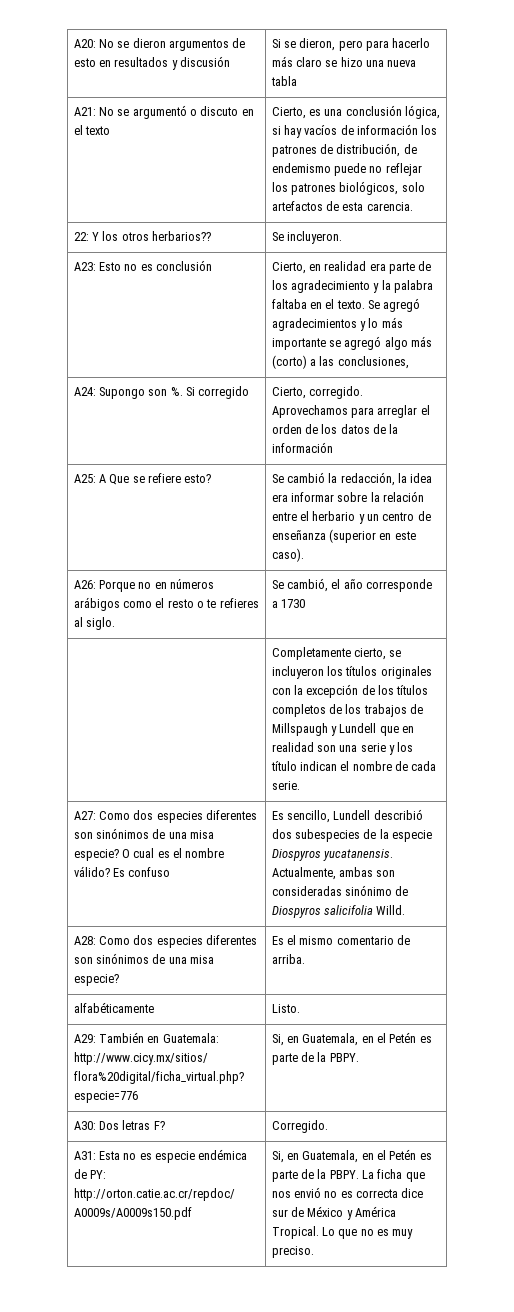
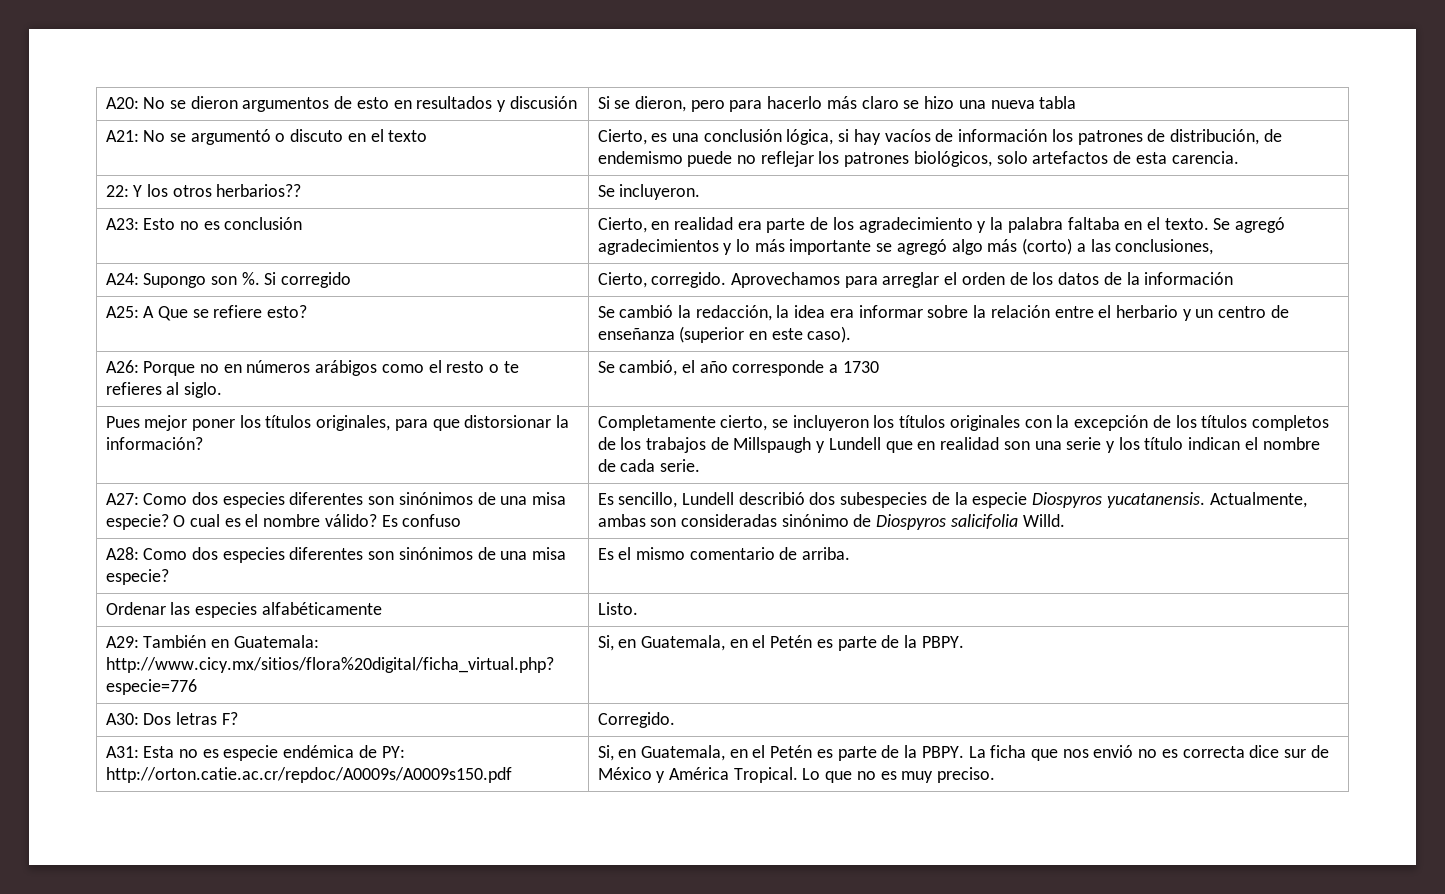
+ Pues mejor poner los títulos originales, para que distorsionar la información?
- alfabéticamente | Listo.
+ Ordenar las especies alfabéticamente | Listo.

